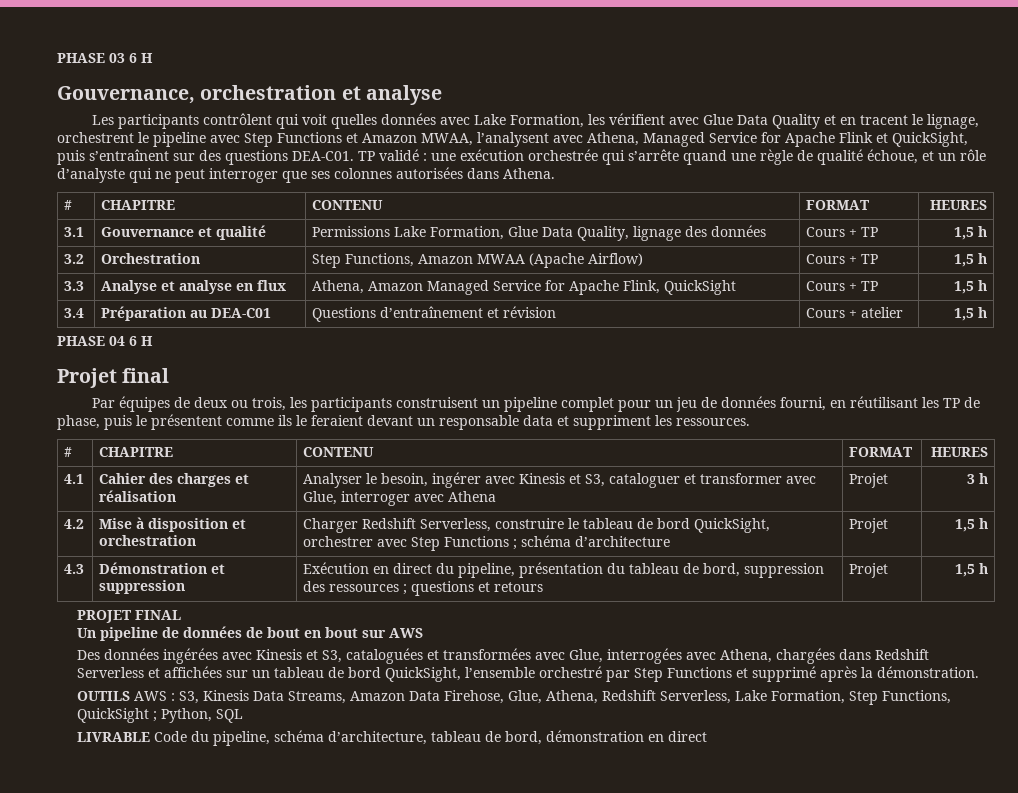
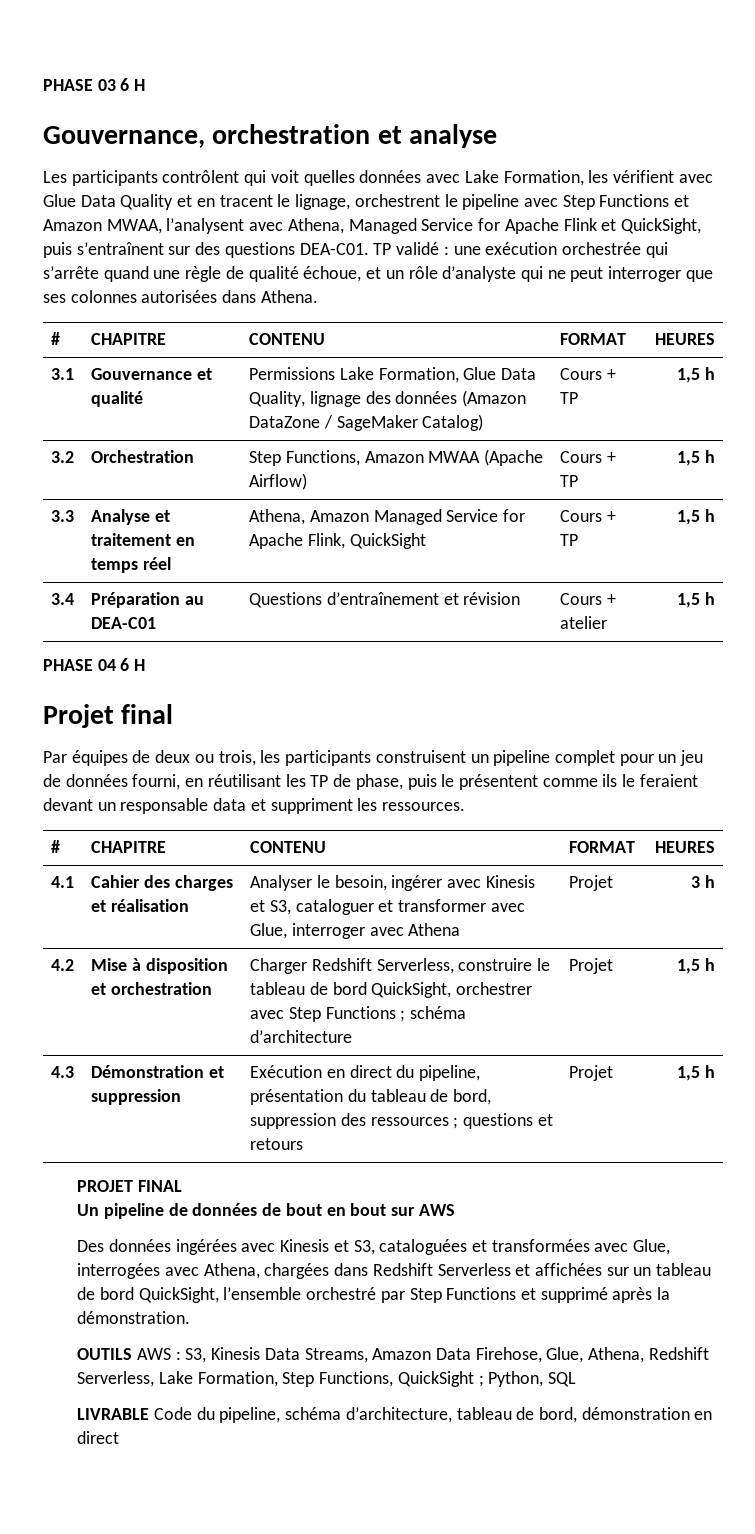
- 3.1 | Gouvernance et qualité | Permissions Lake Formation, Glue Data Quality, lignage des données | Cours + TP | 1,5 h
+ 3.1 | Gouvernance et qualité | Permissions Lake Formation, Glue Data Quality, lignage des données (Amazon DataZone / SageMaker Catalog) | Cours + TP | 1,5 h
- 3.3 | Analyse et analyse en flux | Athena, Amazon Managed Service for Apache Flink, QuickSight | Cours + TP | 1,5 h
+ 3.3 | Analyse et traitement en temps réel | Athena, Amazon Managed Service for Apache Flink, QuickSight | Cours + TP | 1,5 h

